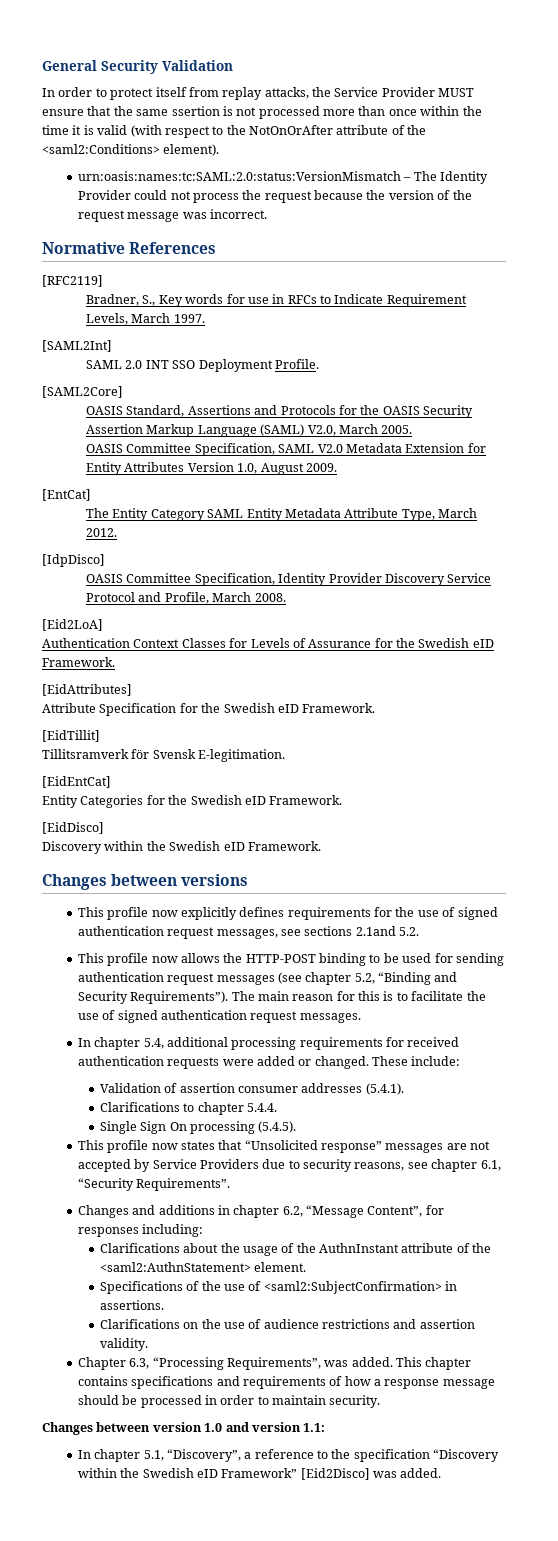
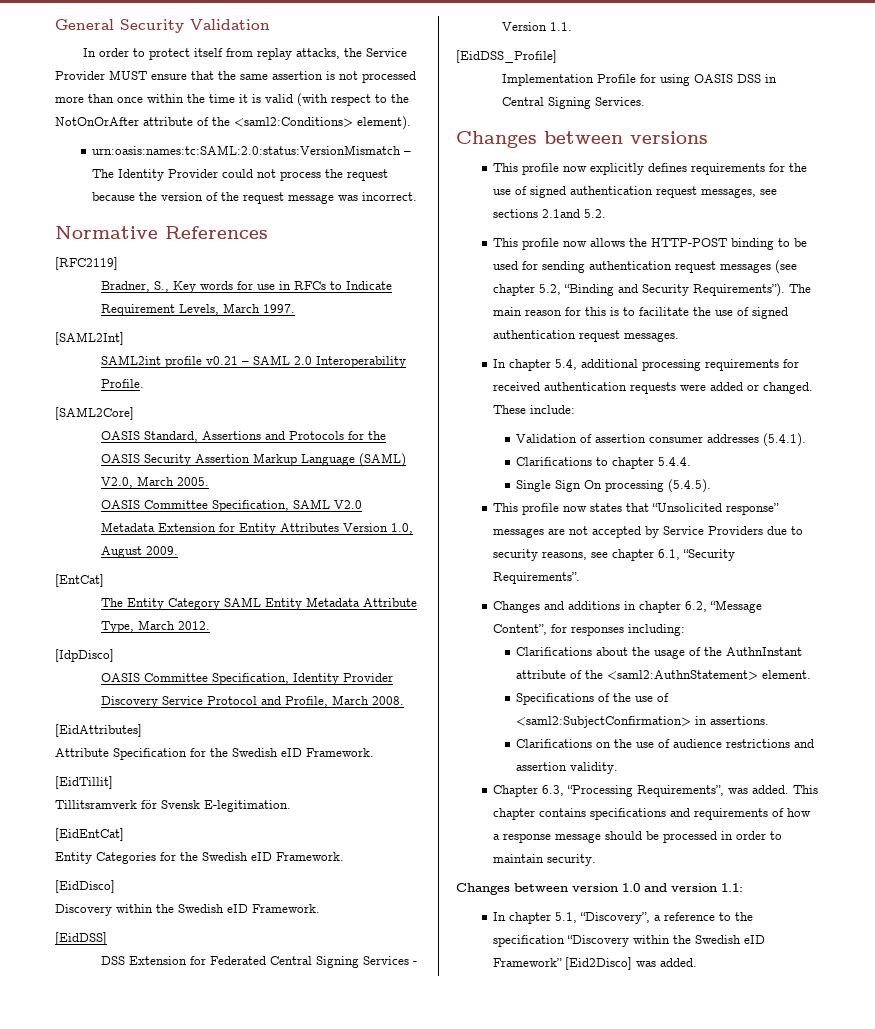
- In order to protect itself from replay attacks, the Service Provider MUST ensure that the same ssertion is not processed more than once within the time it is valid (with respect to the NotOnOrAfter attribute of the <saml2:Conditions> element).
+ In order to protect itself from replay attacks, the Service Provider MUST ensure that the same assertion is not processed more than once within the time it is valid (with respect to the NotOnOrAfter attribute of the <saml2:Conditions> element).
- SAML 2.0 INT SSO Deployment Profile.
+ SAML2int profile v0.21 – SAML 2.0 Interoperability Profile.
- [Eid2LoA]
- Authentication Context Classes for Levels of Assurance for the Swedish eID Framework.
+ [EidDSS]
+ DSS Extension for Federated Central Signing Services - Version 1.1.
+ [EidDSS_Profile]
+ Implementation Profile for using OASIS DSS in Central Signing Services.

